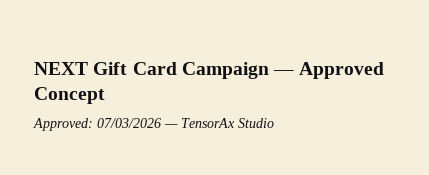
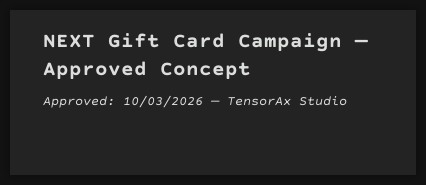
- Approved: 07/03/2026 — TensorAx Studio
+ Approved: 10/03/2026 — TensorAx Studio

